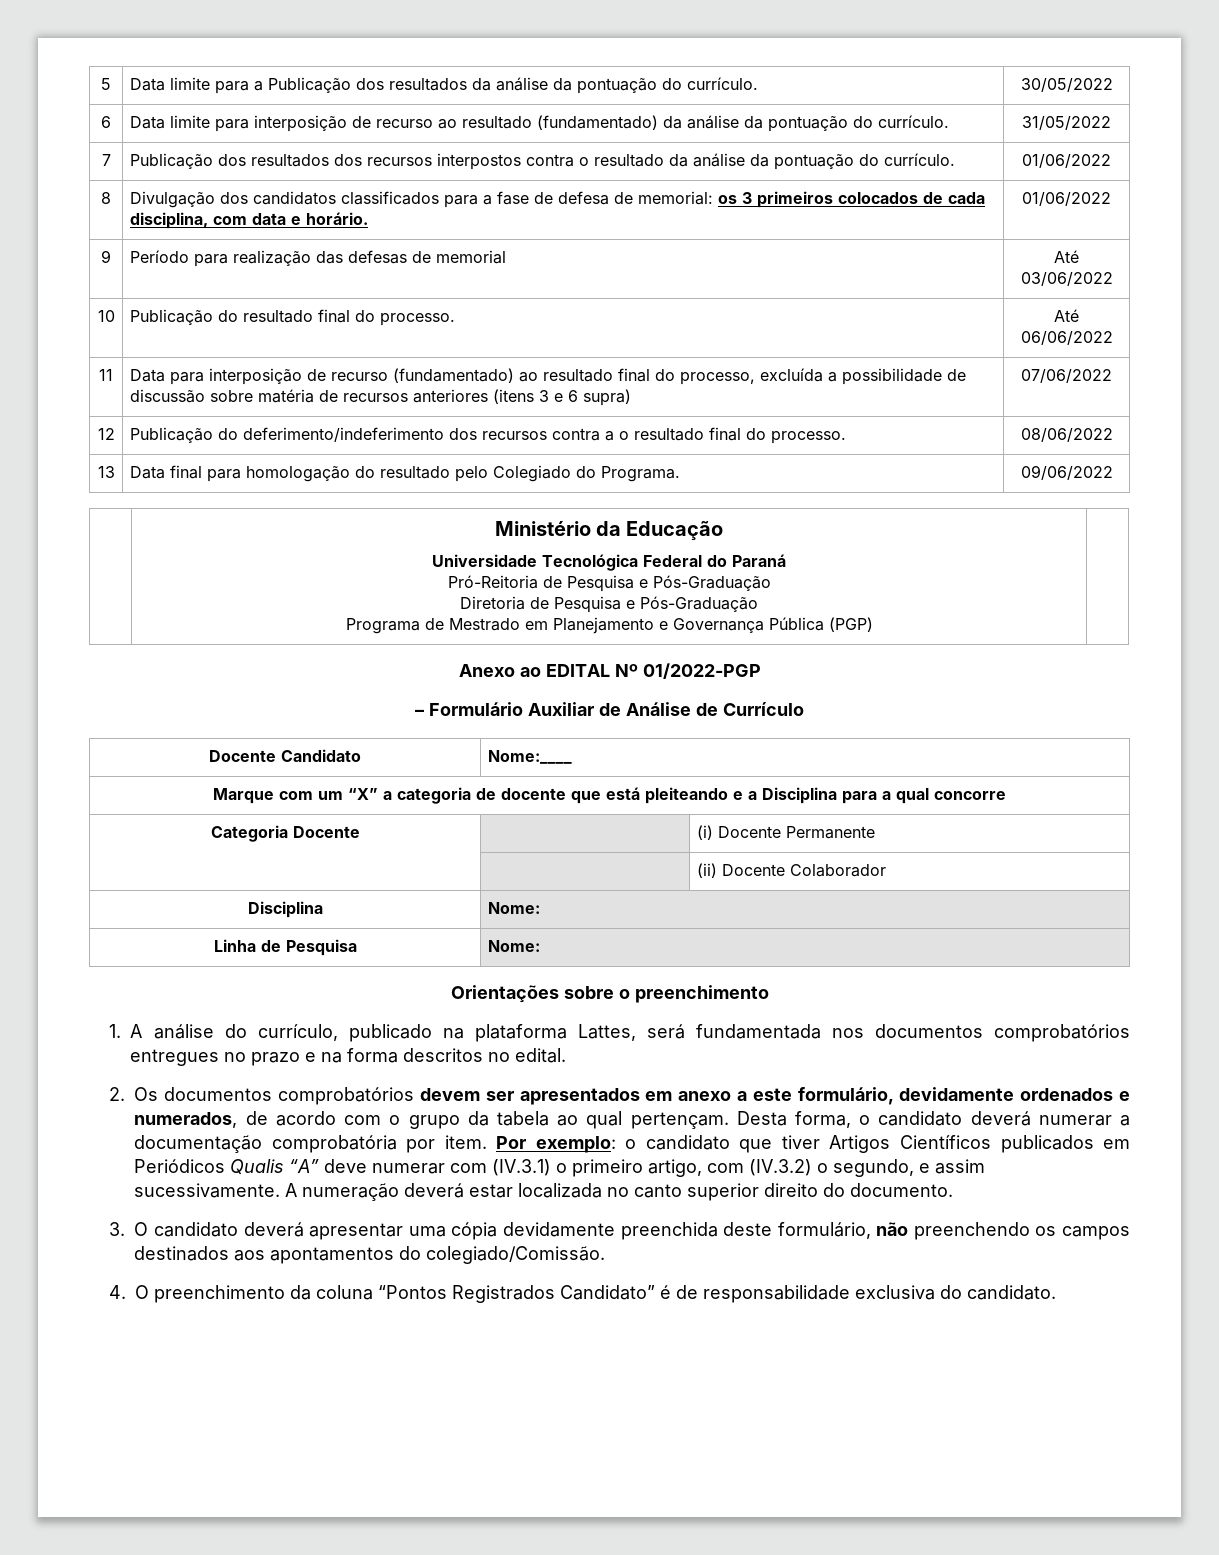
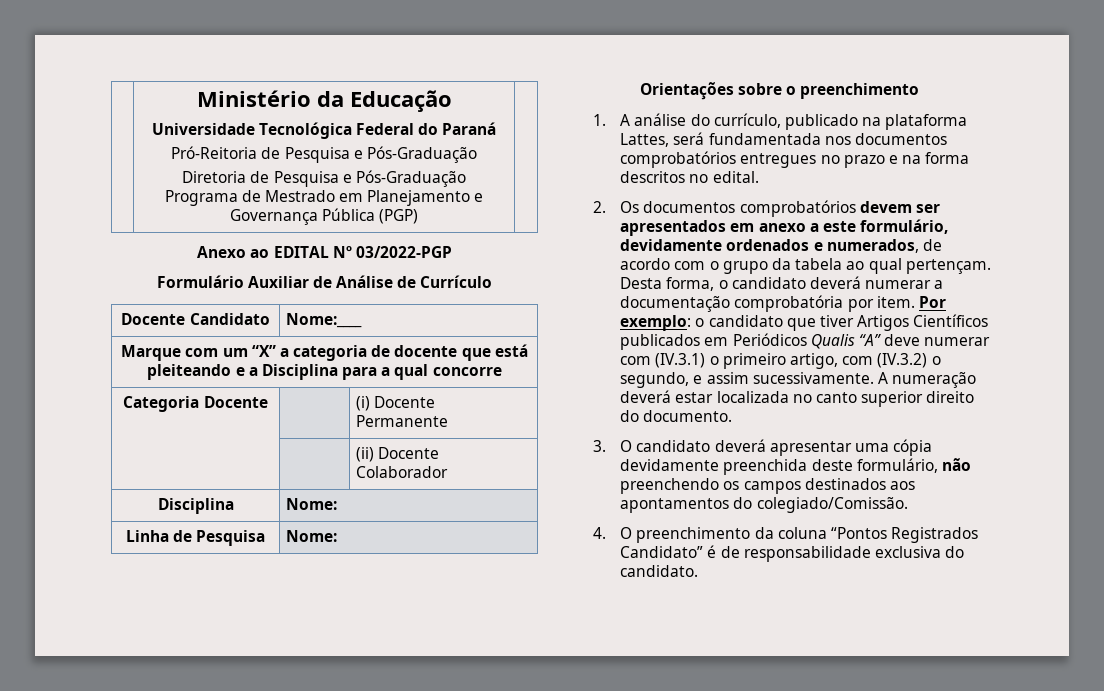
- 5 | Data limite para a Publicação dos resultados da análise da pontuação do currículo. | 30/05/2022
- 6 | Data limite para interposição de recurso ao resultado (fundamentado) da análise da pontuação do currículo. | 31/05/2022
- 7 | Publicação dos resultados dos recursos interpostos contra o resultado da análise da pontuação do currículo. | 01/06/2022
- 8 | Divulgação dos candidatos classificados para a fase de defesa de memorial: os 3 primeiros colocados de cada disciplina, com data e horário. | 01/06/2022
- 9 | Período para realização das defesas de memorial | Até 03/06/2022
- 10 | Publicação do resultado final do processo. | Até 06/06/2022
- 11 | Data para interposição de recurso (fundamentado) ao resultado final do processo, excluída a possibilidade de discussão sobre matéria de recursos anteriores (itens 3 e 6 supra) | 07/06/2022
- 12 | Publicação do deferimento/indeferimento dos recursos contra a o resultado final do processo. | 08/06/2022
- 13 | Data final para homologação do resultado pelo Colegiado do Programa. | 09/06/2022
- Anexo ao EDITAL Nº 01/2022-PGP
- – Formulário Auxiliar de Análise de Currículo
+ Anexo ao EDITAL Nº 03/2022-PGP
+ Formulário Auxiliar de Análise de Currículo

